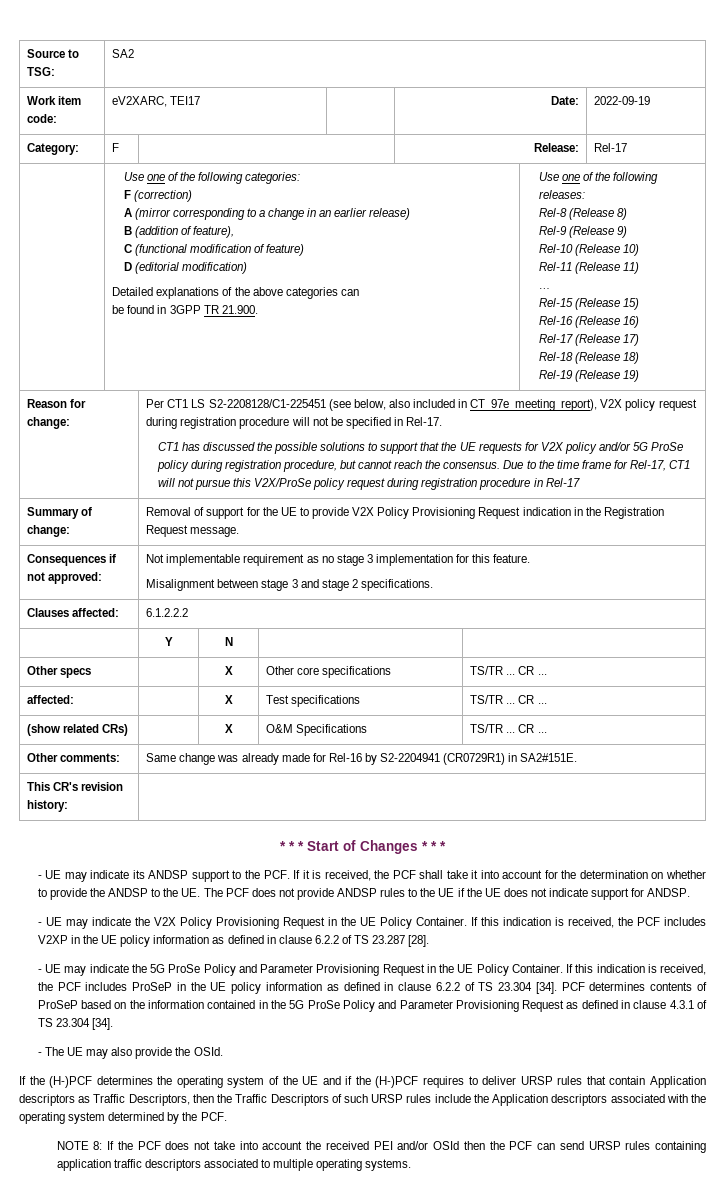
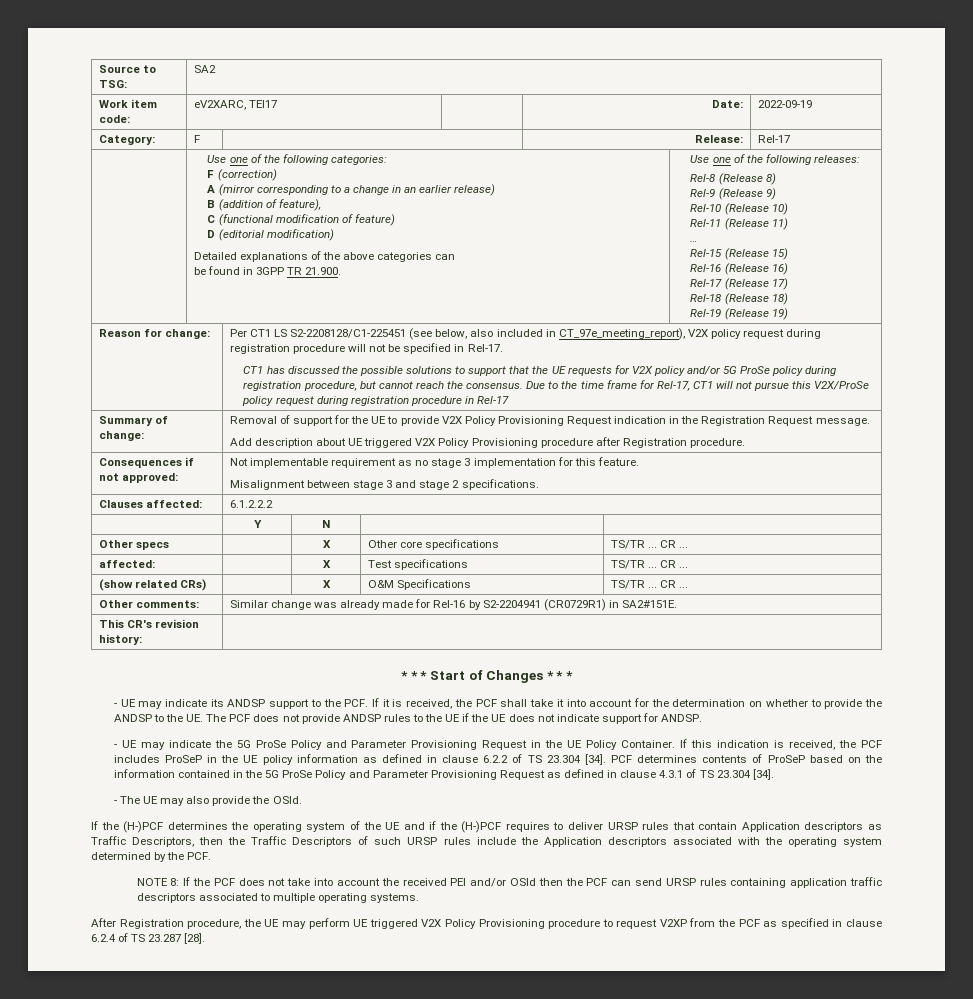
  Summary of change: | Removal of support for the UE to provide V2X Policy Provisioning Request indication in the Registration Request message.
+ Add description about UE triggered V2X Policy Provisioning procedure after Registration procedure.
- Other comments: | Same change was already made for Rel-16 by S2-2204941 (CR0729R1) in SA2#151E.
+ Other comments: | Similar change was already made for Rel-16 by S2-2204941 (CR0729R1) in SA2#151E.
- - UE may indicate the V2X Policy Provisioning Request in the UE Policy Container. If this indication is received, the PCF includes V2XP in the UE policy information as defined in clause 6.2.2 of TS 23.287 [28].
+ After Registration procedure, the UE may perform UE triggered V2X Policy Provisioning procedure to request V2XP from the PCF as specified in clause 6.2.4 of TS 23.287 [28].

